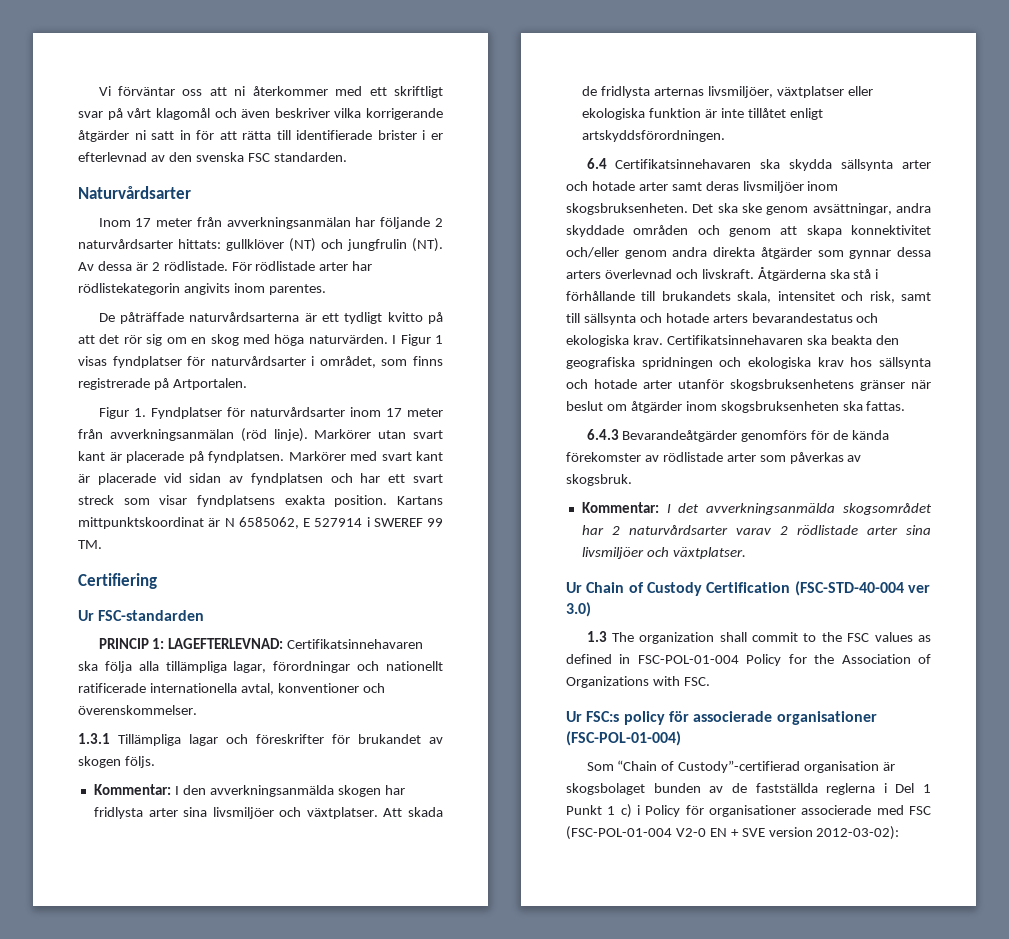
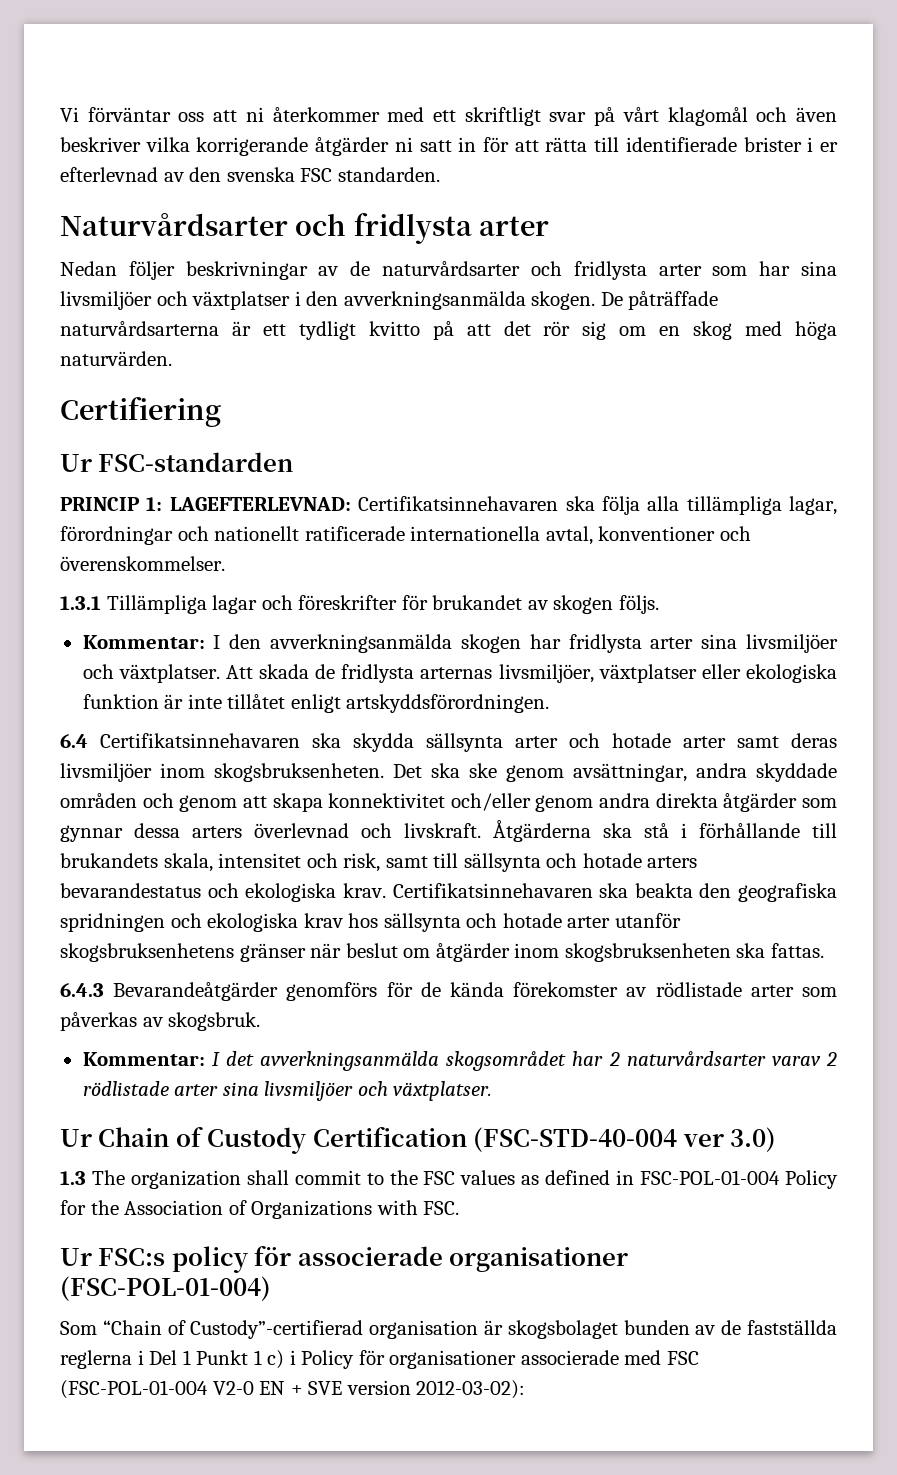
- Naturvårdsarter
- Inom 17 meter från avverkningsanmälan har följande 2 naturvårdsarter hittats: gullklöver (NT) och jungfrulin (NT). Av dessa är 2 rödlistade. För rödlistade arter har rödlistekategorin angivits inom parentes.
- De påträffade naturvårdsarterna är ett tydligt kvitto på att det rör sig om en skog med höga naturvärden. I Figur 1 visas fyndplatser för naturvårdsarter i området, som finns registrerade på Artportalen.
- Figur 1. Fyndplatser för naturvårdsarter inom 17 meter från avverkningsanmälan (röd linje). Markörer utan svart kant är placerade på fyndplatsen. Markörer med svart kant är placerade vid sidan av fyndplatsen och har ett svart streck som visar fyndplatsens exakta position. Kartans mittpunktskoordinat är N 6585062, E 527914 i SWEREF 99 TM.
+ Naturvårdsarter och fridlysta arter
+ Nedan följer beskrivningar av de naturvårdsarter och fridlysta arter som har sina livsmiljöer och växtplatser i den avverkningsanmälda skogen. De påträffade naturvårdsarterna är ett tydligt kvitto på att det rör sig om en skog med höga naturvärden.

